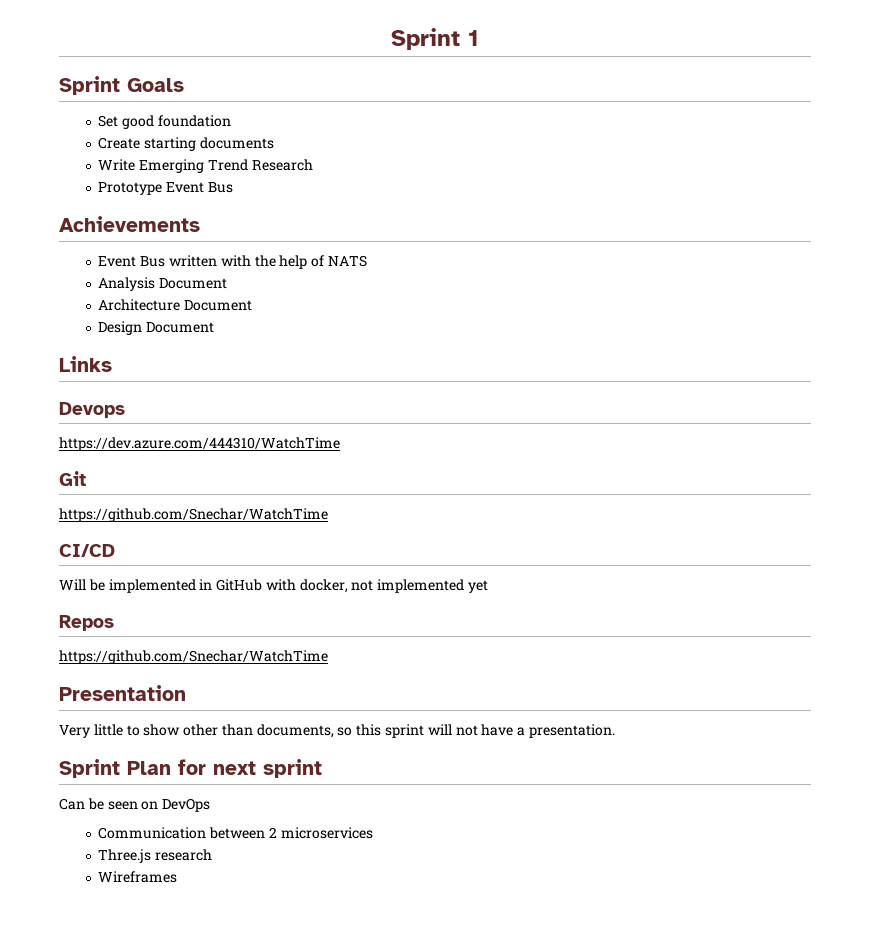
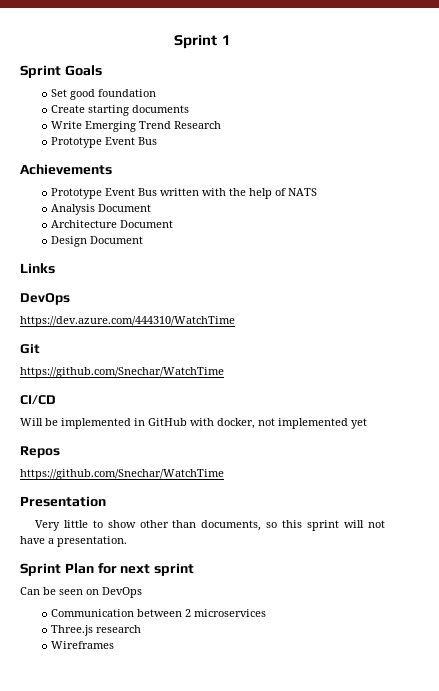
- Event Bus written with the help of NATS
+ Prototype Event Bus written with the help of NATS
  Links
- Devops
+ DevOps

